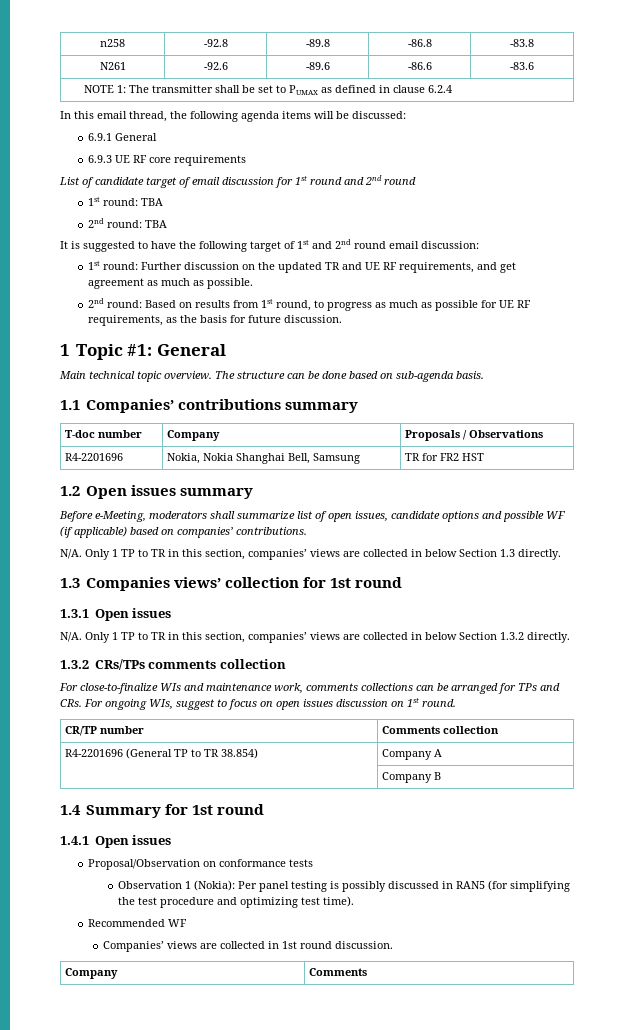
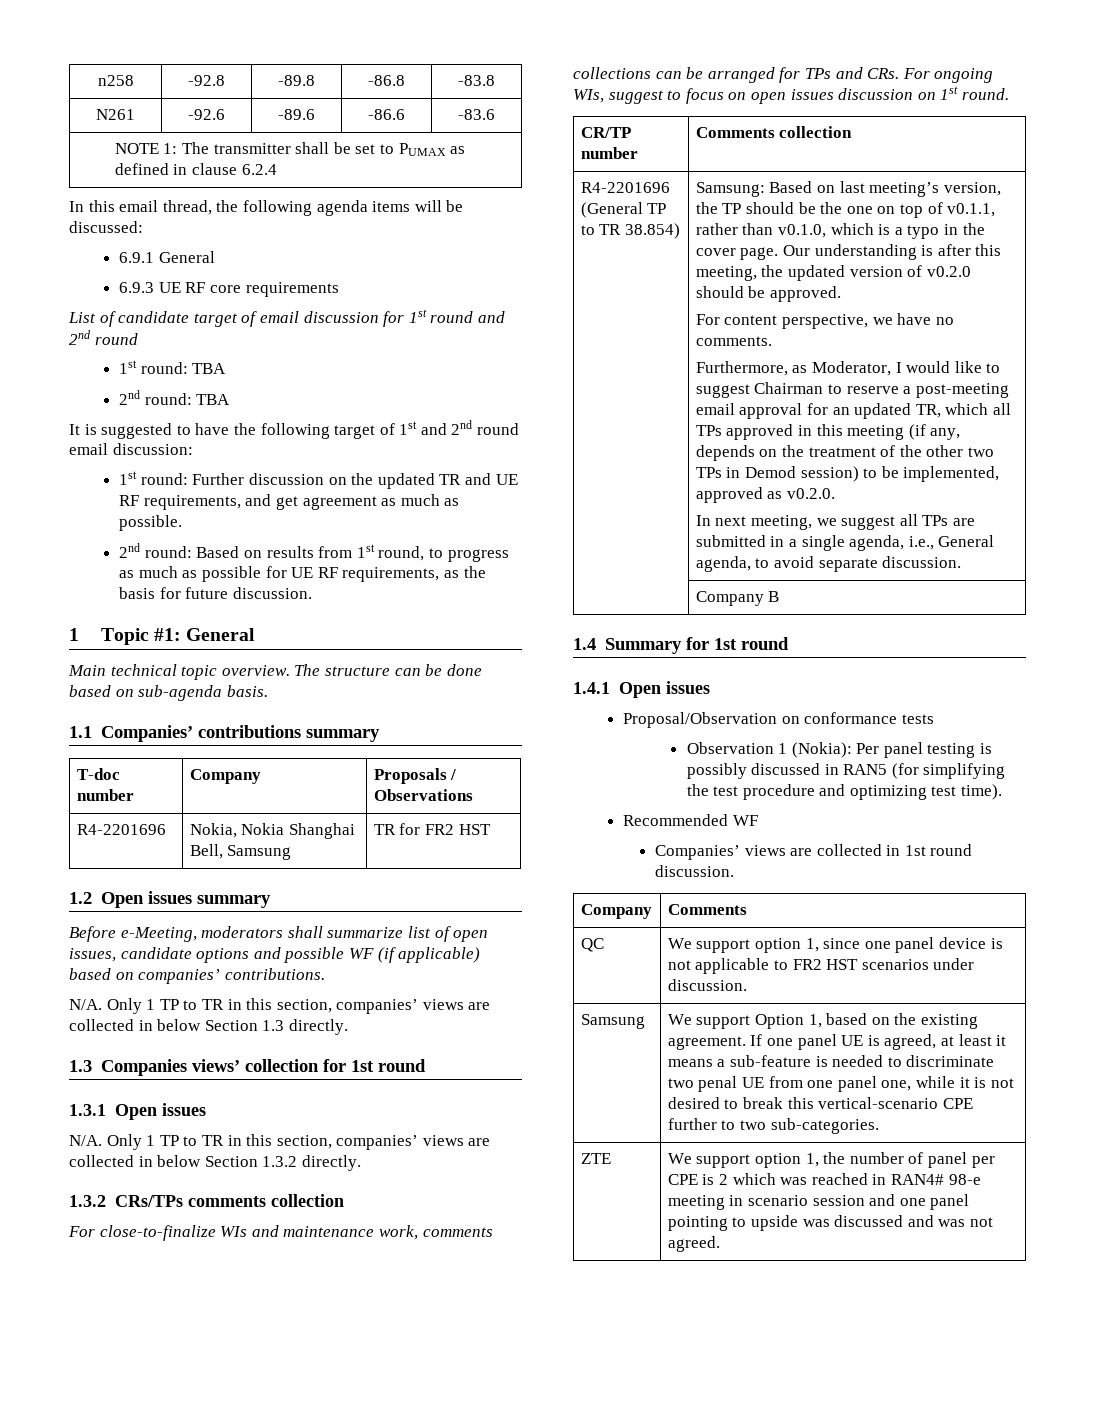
- Company A
+ Samsung: Based on last meeting’s version, the TP should be the one on top of v0.1.1, rather than v0.1.0, which is a typo in the cover page. Our understanding is after this meeting, the updated version of v0.2.0 should be approved.
+ For content perspective, we have no comments.
+ Furthermore, as Moderator, I would like to suggest Chairman to reserve a post-meeting email approval for an updated TR, which all TPs approved in this meeting (if any, depends on the treatment of the other two TPs in Demod session) to be implemented, approved as v0.2.0.
+ In next meeting, we suggest all TPs are submitted in a single agenda, i.e., General agenda, to avoid separate discussion.
+ QC | We support option 1, since one panel device is not applicable to FR2 HST scenarios under discussion.
+ Samsung | We support Option 1, based on the existing agreement. If one panel UE is agreed, at least it means a sub-feature is needed to discriminate two penal UE from one panel one, while it is not desired to break this vertical-scenario CPE further to two sub-categories.
+ ZTE | We support option 1, the number of panel per CPE is 2 which was reached in RAN4# 98-e meeting in scenario session and one panel pointing to upside was discussed and was not agreed.

